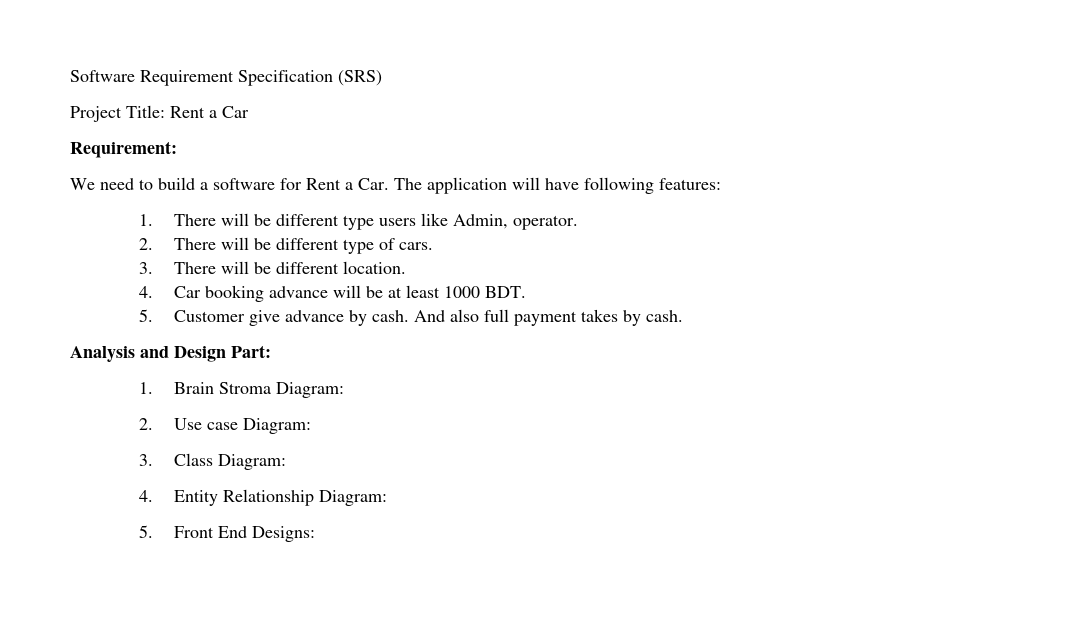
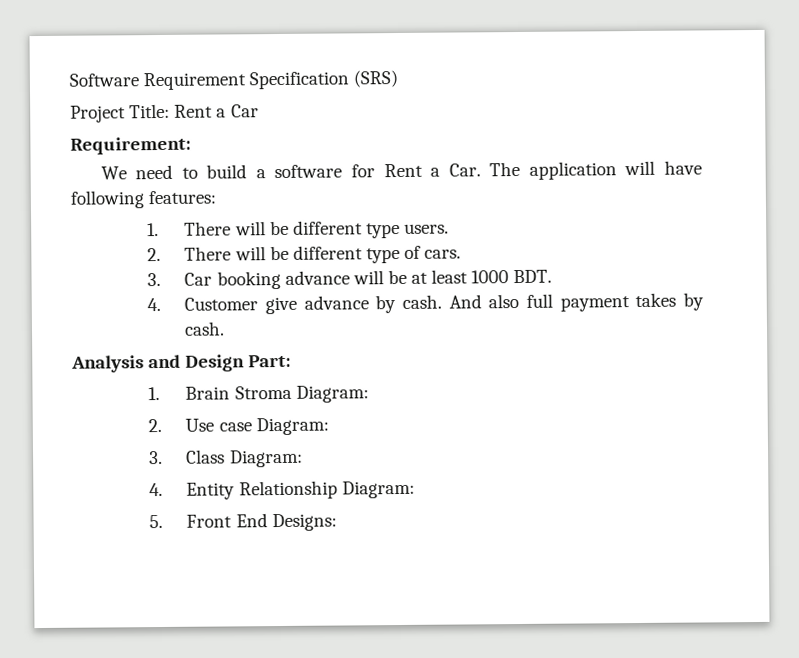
- 1. There will be different type users like Admin, operator.
+ 1. There will be different type users.
- 3. There will be different location.
- 4. Car booking advance will be at least 1000 BDT.
+ 3. Car booking advance will be at least 1000 BDT.
- 5. Customer give advance by cash.
+ 4. Customer give advance by cash.

